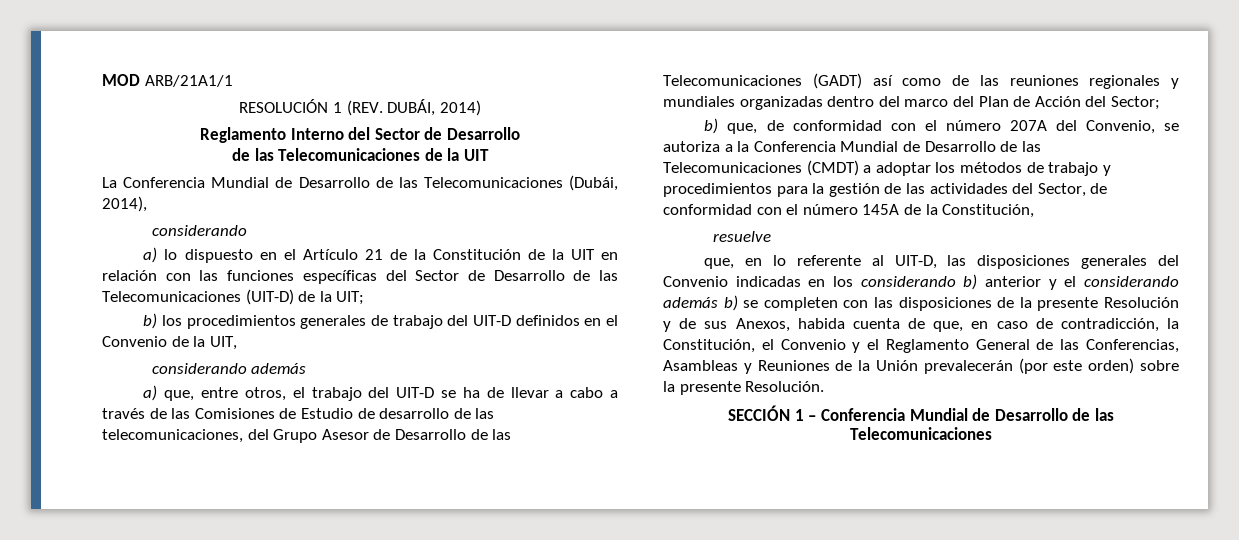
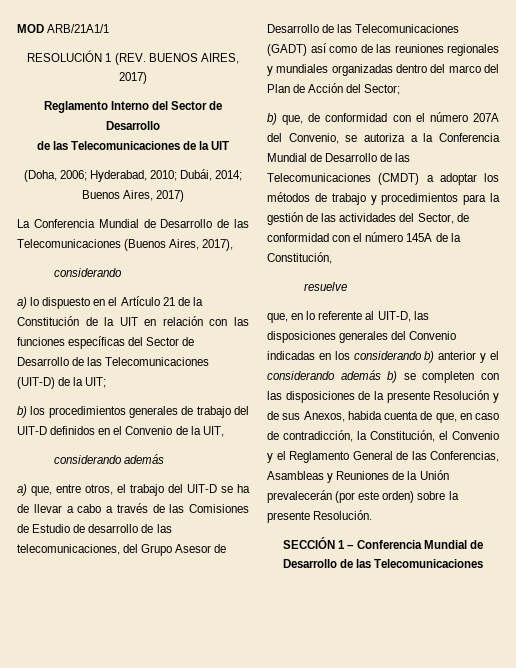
- RESOLUCIÓN 1 (REV. DUBÁI, 2014)
+ RESOLUCIÓN 1 (REV. BUENOS AIRES, 2017)
+ (Doha, 2006; Hyderabad, 2010; Dubái, 2014; Buenos Aires, 2017)
- La Conferencia Mundial de Desarrollo de las Telecomunicaciones (Dubái, 2014),
+ La Conferencia Mundial de Desarrollo de las Telecomunicaciones (Buenos Aires, 2017),

